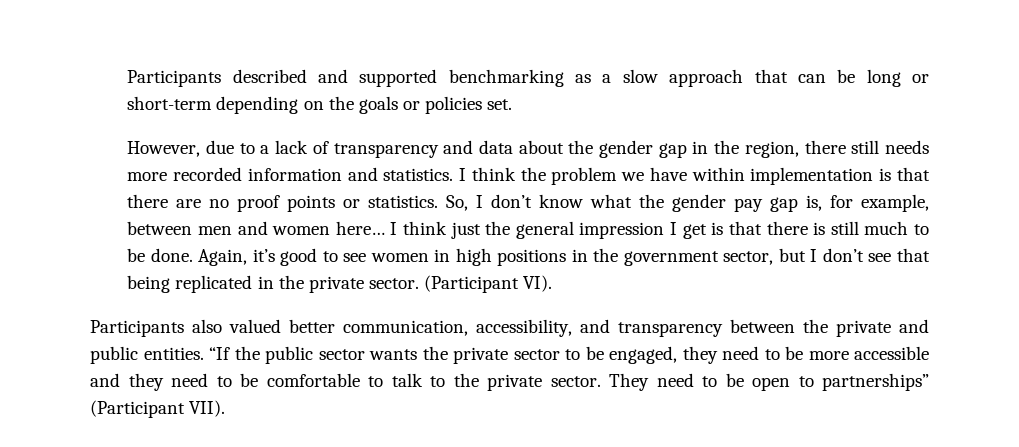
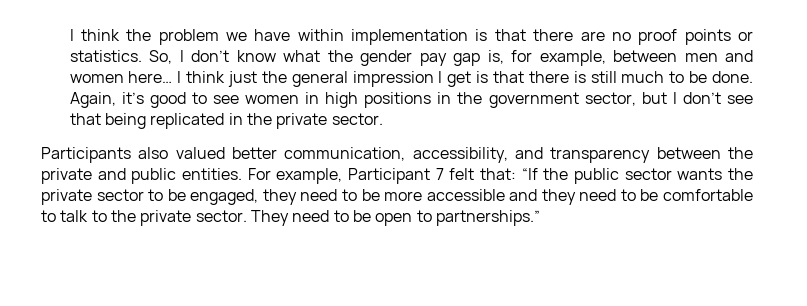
- Participants described and supported benchmarking as a slow approach that can be long or short-term depending on the goals or policies set.
- However, due to a lack of transparency and data about the gender gap in the region, there still needs more recorded information and statistics.
- (Participant VI).
- “If the public sector wants the private sector to be engaged, they need to be more accessible and they need to be comfortable to talk to the private sector.
+ For example, Participant 7 felt that: “If the public sector wants the private sector to be engaged, they need to be more accessible and they need to be comfortable to talk to the private sector.
- They need to be open to partnerships” (Participant VII).
+ They need to be open to partnerships.”

